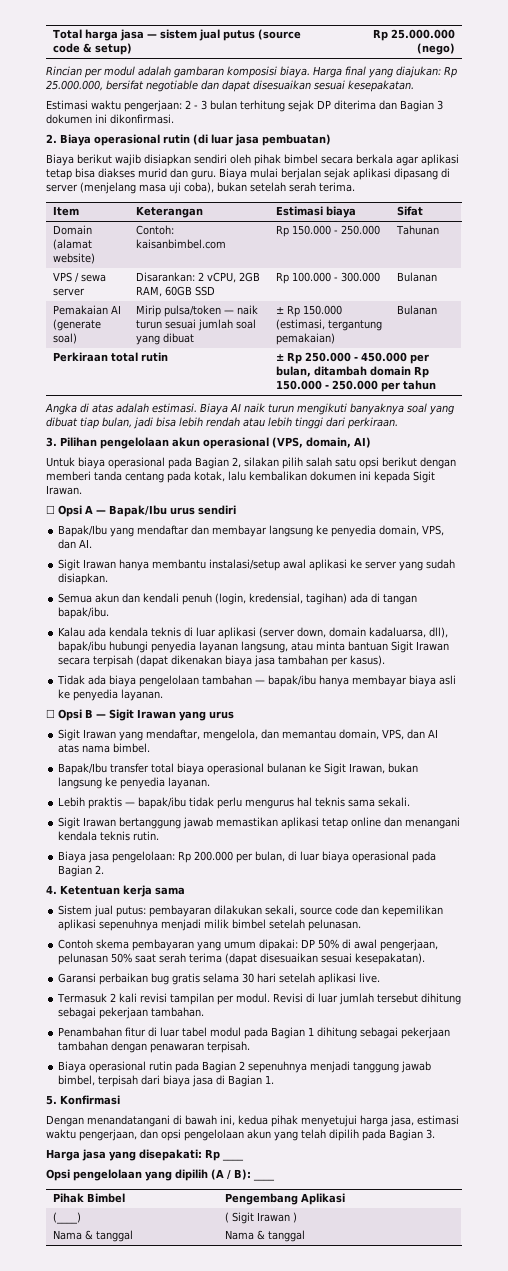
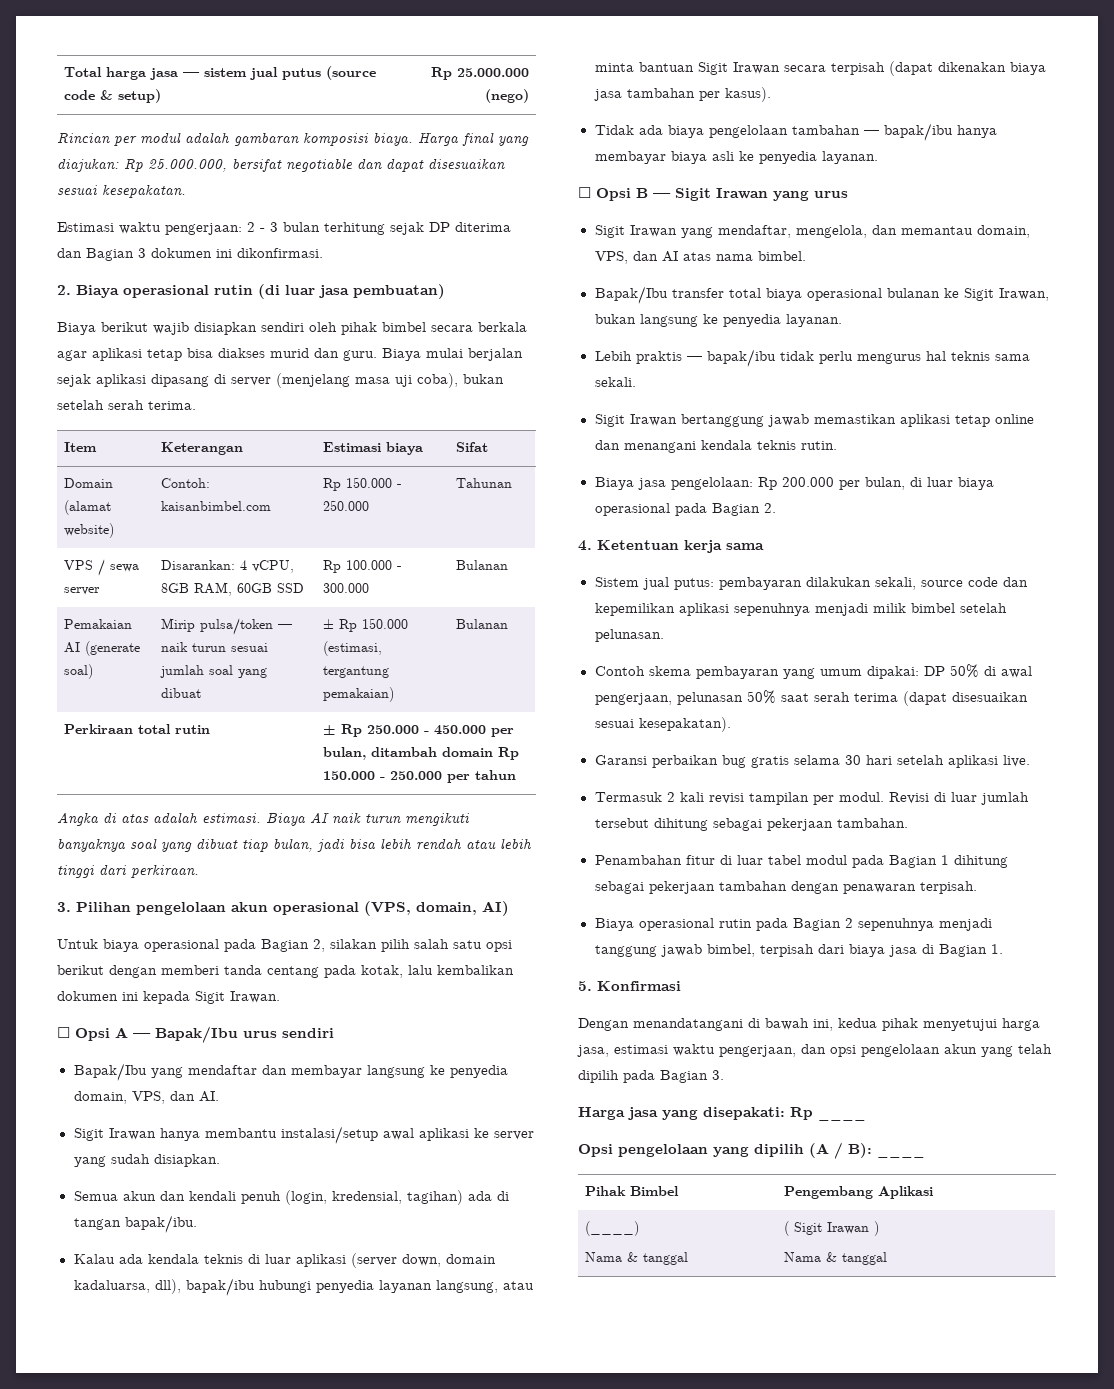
- VPS / sewa server | Disarankan: 2 vCPU, 2GB RAM, 60GB SSD | Rp 100.000 - 300.000 | Bulanan
+ VPS / sewa server | Disarankan: 4 vCPU, 8GB RAM, 60GB SSD | Rp 100.000 - 300.000 | Bulanan

